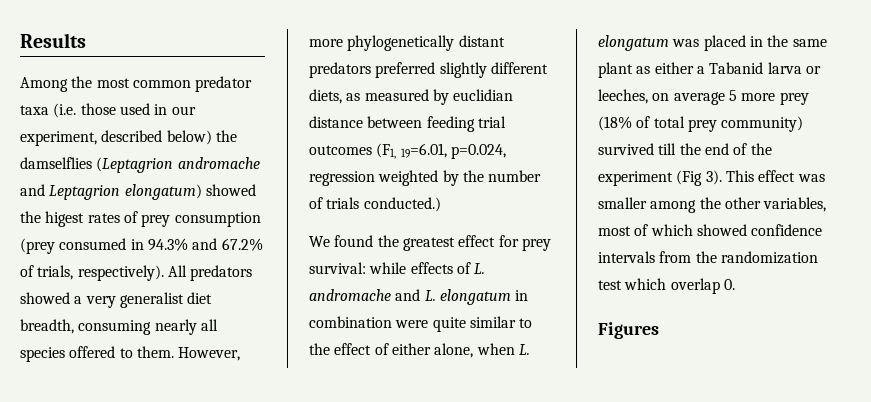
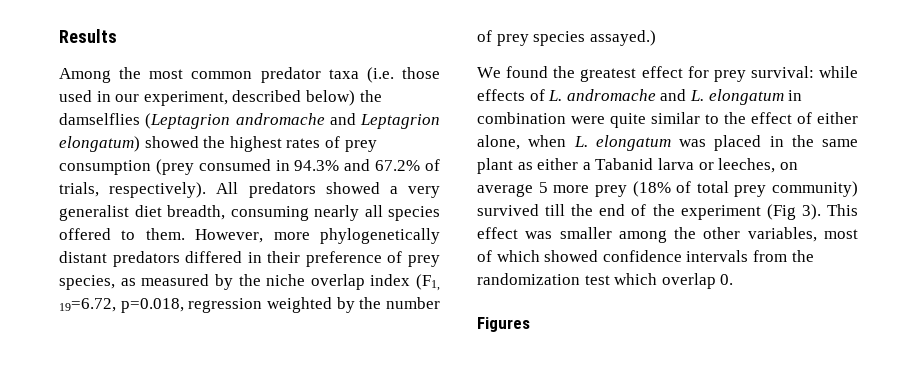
- Among the most common predator taxa (i.e. those used in our experiment, described below) the damselflies (Leptagrion andromache and Leptagrion elongatum) showed the higest rates of prey consumption (prey consumed in 94.3% and 67.2% of trials, respectively).
+ Among the most common predator taxa (i.e. those used in our experiment, described below) the damselflies (Leptagrion andromache and Leptagrion elongatum) showed the highest rates of prey consumption (prey consumed in 94.3% and 67.2% of trials, respectively).
- However, more phylogenetically distant predators preferred slightly different diets, as measured by euclidian distance between feeding trial outcomes (F1, 19=6.01, p=0.024, regression weighted by the number of trials conducted.)
+ However, more phylogenetically distant predators differed in their preference of prey species, as measured by the niche overlap index (F1, 19=6.72, p=0.018, regression weighted by the number of prey species assayed.)

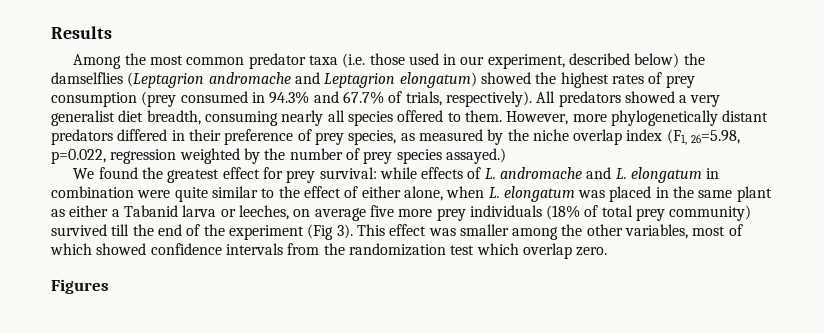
- Among the most common predator taxa (i.e. those used in our experiment, described below) the damselflies (Leptagrion andromache and Leptagrion elongatum) showed the highest rates of prey consumption (prey consumed in 94.3% and 67.2% of trials, respectively).
+ Among the most common predator taxa (i.e. those used in our experiment, described below) the damselflies (Leptagrion andromache and Leptagrion elongatum) showed the highest rates of prey consumption (prey consumed in 94.3% and 67.7% of trials, respectively).
- However, more phylogenetically distant predators differed in their preference of prey species, as measured by the niche overlap index (F1, 19=6.72, p=0.018, regression weighted by the number of prey species assayed.)
+ However, more phylogenetically distant predators differed in their preference of prey species, as measured by the niche overlap index (F1, 26=5.98, p=0.022, regression weighted by the number of prey species assayed.)
- while effects of L. andromache and L. elongatum in combination were quite similar to the effect of either alone, when L. elongatum was placed in the same plant as either a Tabanid larva or leeches, on average 5 more prey (18% of total prey community) survived till the end of the experiment (Fig 3).
+ while effects of L. andromache and L. elongatum in combination were quite similar to the effect of either alone, when L. elongatum was placed in the same plant as either a Tabanid larva or leeches, on average five more prey individuals (18% of total prey community) survived till the end of the experiment (Fig 3).
- This effect was smaller among the other variables, most of which showed confidence intervals from the randomization test which overlap 0.
+ This effect was smaller among the other variables, most of which showed confidence intervals from the randomization test which overlap zero.

